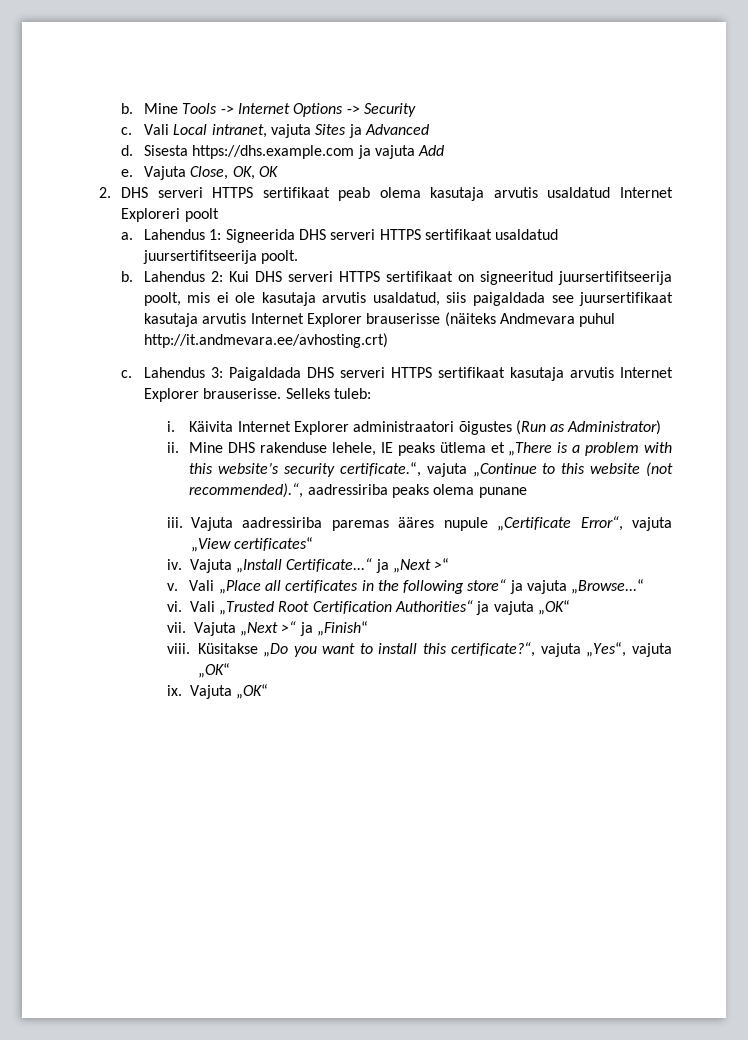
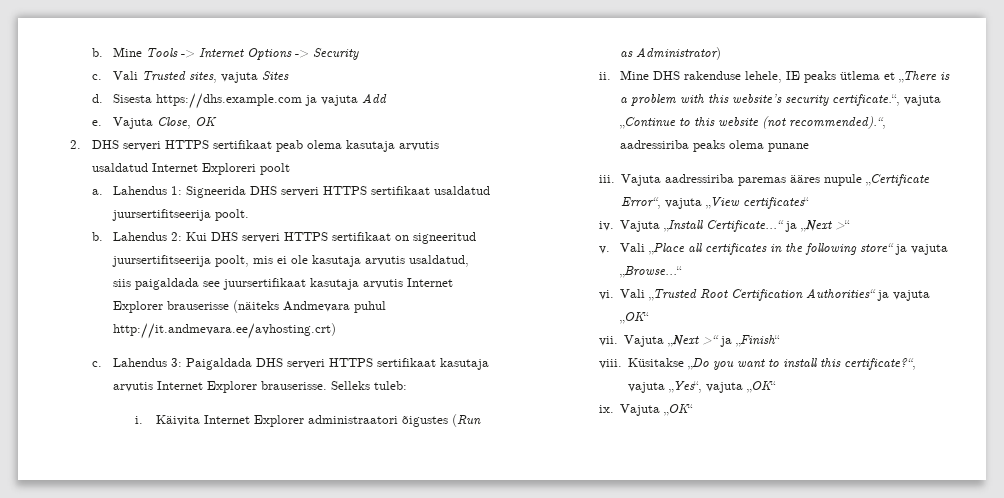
- Vali Local intranet, vajuta Sites ja Advanced
+ Vali Trusted sites, vajuta Sites
- Vajuta Close, OK, OK
+ Vajuta Close, OK

